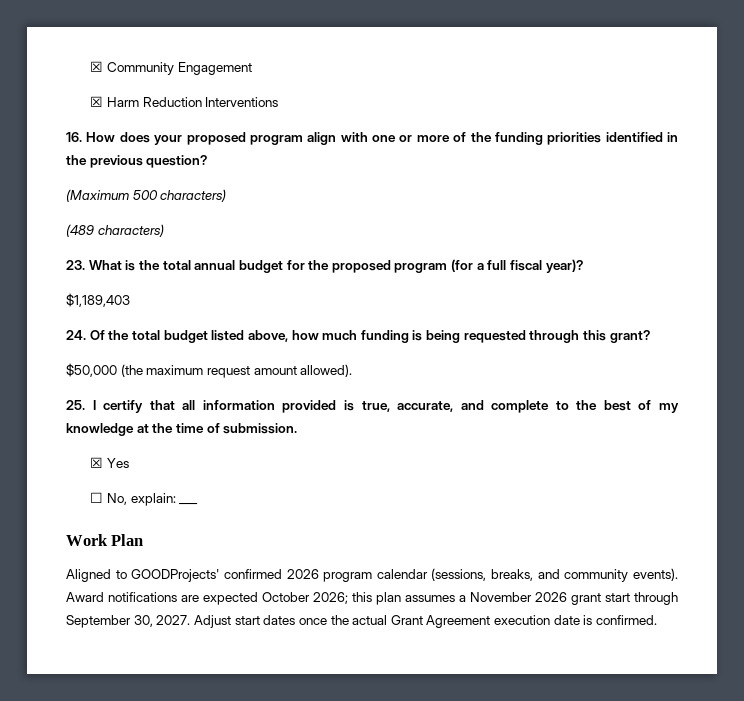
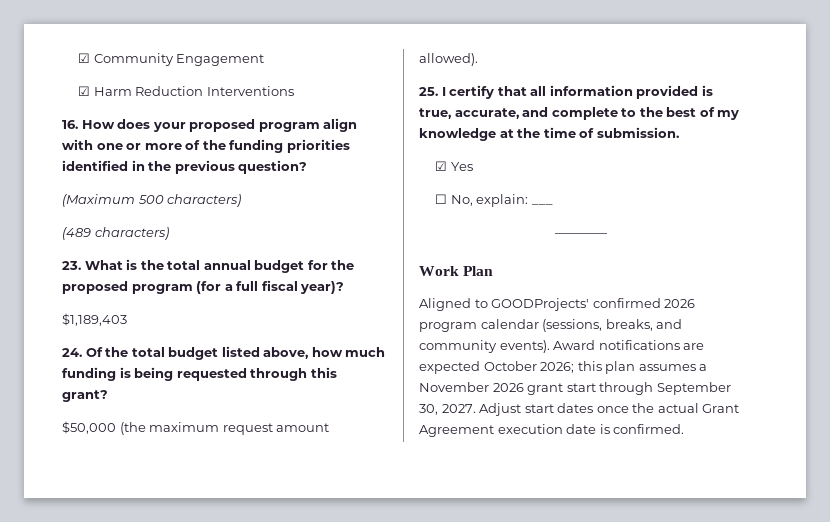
- ☒ Community Engagement
+ ☑ Community Engagement
- ☒ Harm Reduction Interventions
+ ☑ Harm Reduction Interventions
- ☒ Yes
+ ☑ Yes
+ ――――

